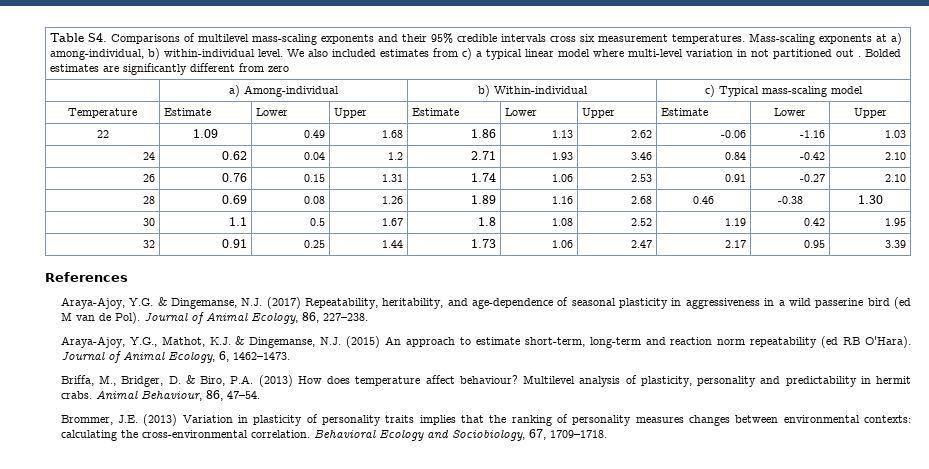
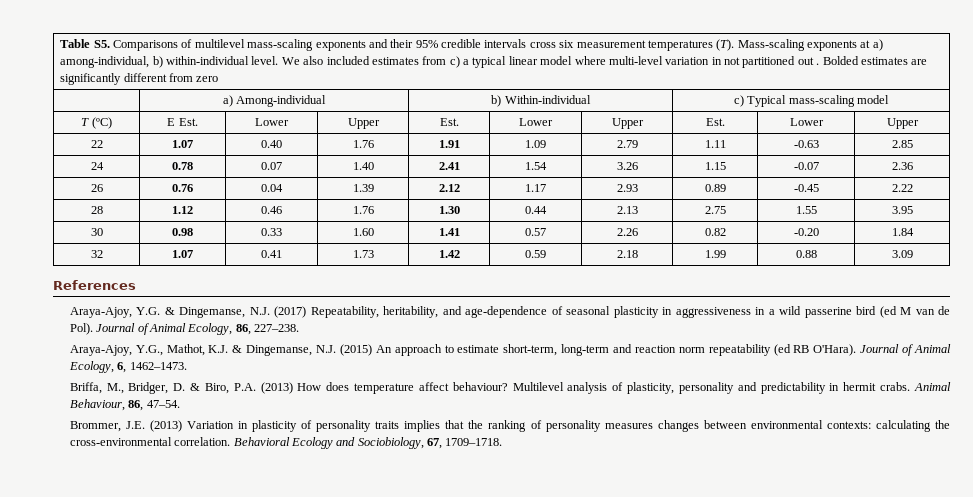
- Table S4. Comparisons of multilevel mass-scaling exponents and their 95% credible intervals cross six measurement temperatures. Mass-scaling exponents at a) among-individual, b) within-individual level.
+ Table S5. Comparisons of multilevel mass-scaling exponents and their 95% credible intervals cross six measurement temperatures (T). Mass-scaling exponents at a) among-individual, b) within-individual level.
- Temperature | Estimate | Lower | Upper | Estimate | Lower | Upper | Estimate | Lower | Upper
+ T (ºC) | E Est. | Lower | Upper | Est. | Lower | Upper | Est. | Lower | Upper
- 22 | 1.09 | 0.49 | 1.68 | 1.86 | 1.13 | 2.62 | -0.06 | -1.16 | 1.03
- 24 | 0.62 | 0.04 | 1.2 | 2.71 | 1.93 | 3.46 | 0.84 | -0.42 | 2.10
- 26 | 0.76 | 0.15 | 1.31 | 1.74 | 1.06 | 2.53 | 0.91 | -0.27 | 2.10
- 28 | 0.69 | 0.08 | 1.26 | 1.89 | 1.16 | 2.68 | 0.46 | -0.38 | 1.30
- 30 | 1.1 | 0.5 | 1.67 | 1.8 | 1.08 | 2.52 | 1.19 | 0.42 | 1.95
- 32 | 0.91 | 0.25 | 1.44 | 1.73 | 1.06 | 2.47 | 2.17 | 0.95 | 3.39
+ 22 | 1.07 | 0.40 | 1.76 | 1.91 | 1.09 | 2.79 | 1.11 | -0.63 | 2.85
+ 24 | 0.78 | 0.07 | 1.40 | 2.41 | 1.54 | 3.26 | 1.15 | -0.07 | 2.36
+ 26 | 0.76 | 0.04 | 1.39 | 2.12 | 1.17 | 2.93 | 0.89 | -0.45 | 2.22
+ 28 | 1.12 | 0.46 | 1.76 | 1.30 | 0.44 | 2.13 | 2.75 | 1.55 | 3.95
+ 30 | 0.98 | 0.33 | 1.60 | 1.41 | 0.57 | 2.26 | 0.82 | -0.20 | 1.84
+ 32 | 1.07 | 0.41 | 1.73 | 1.42 | 0.59 | 2.18 | 1.99 | 0.88 | 3.09

